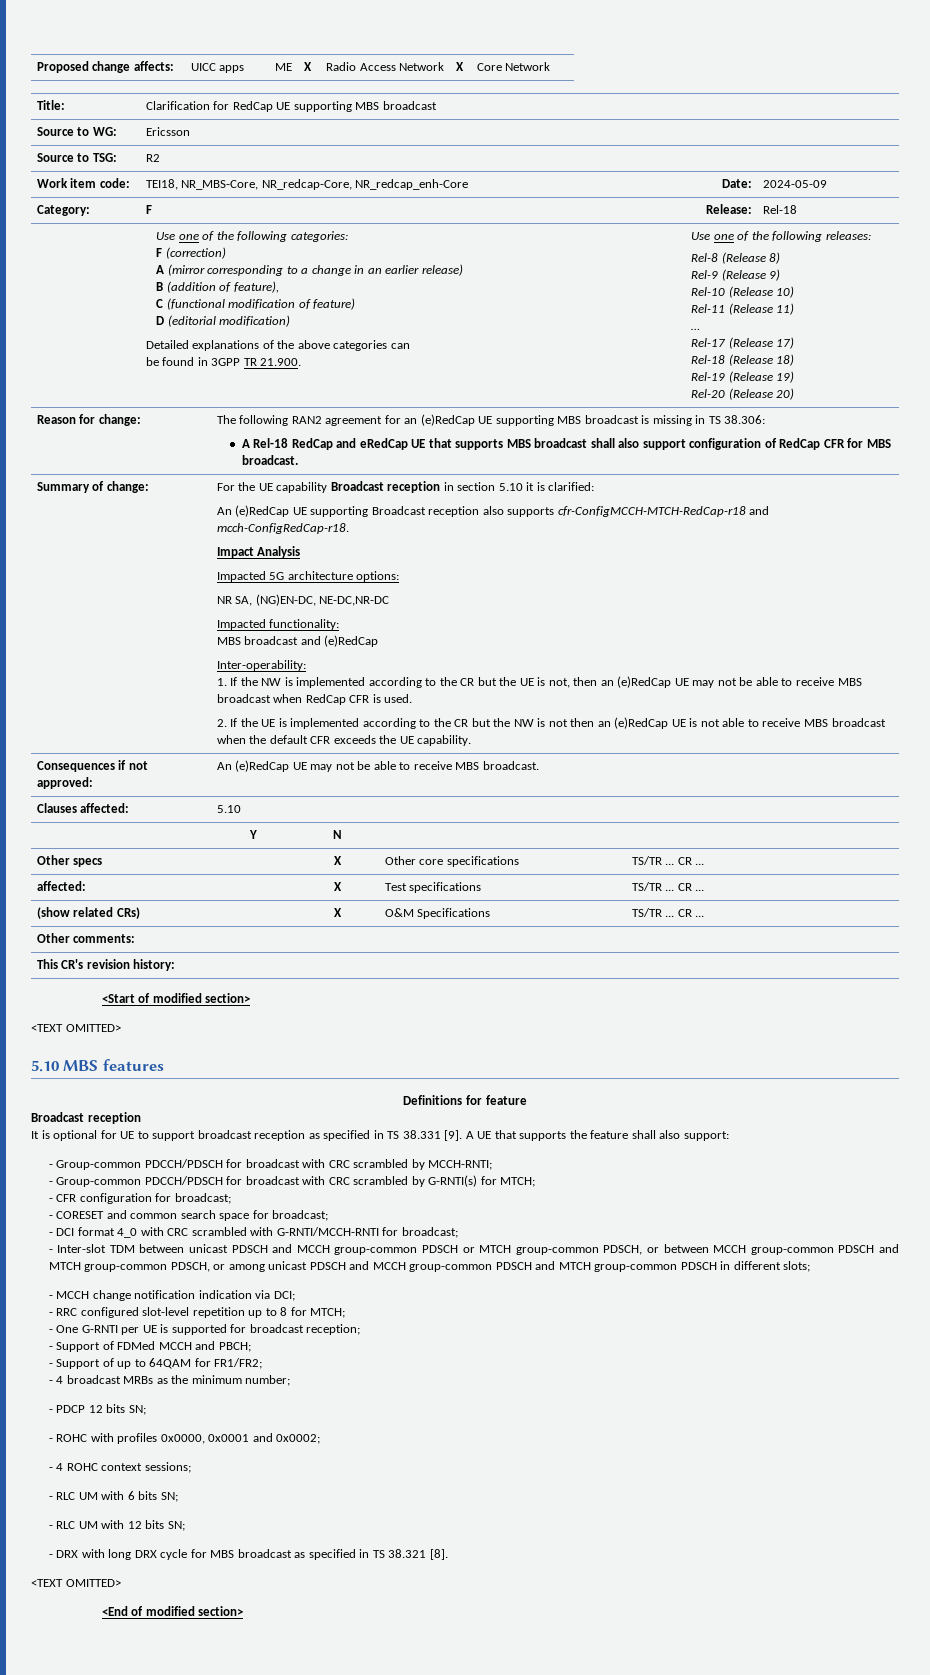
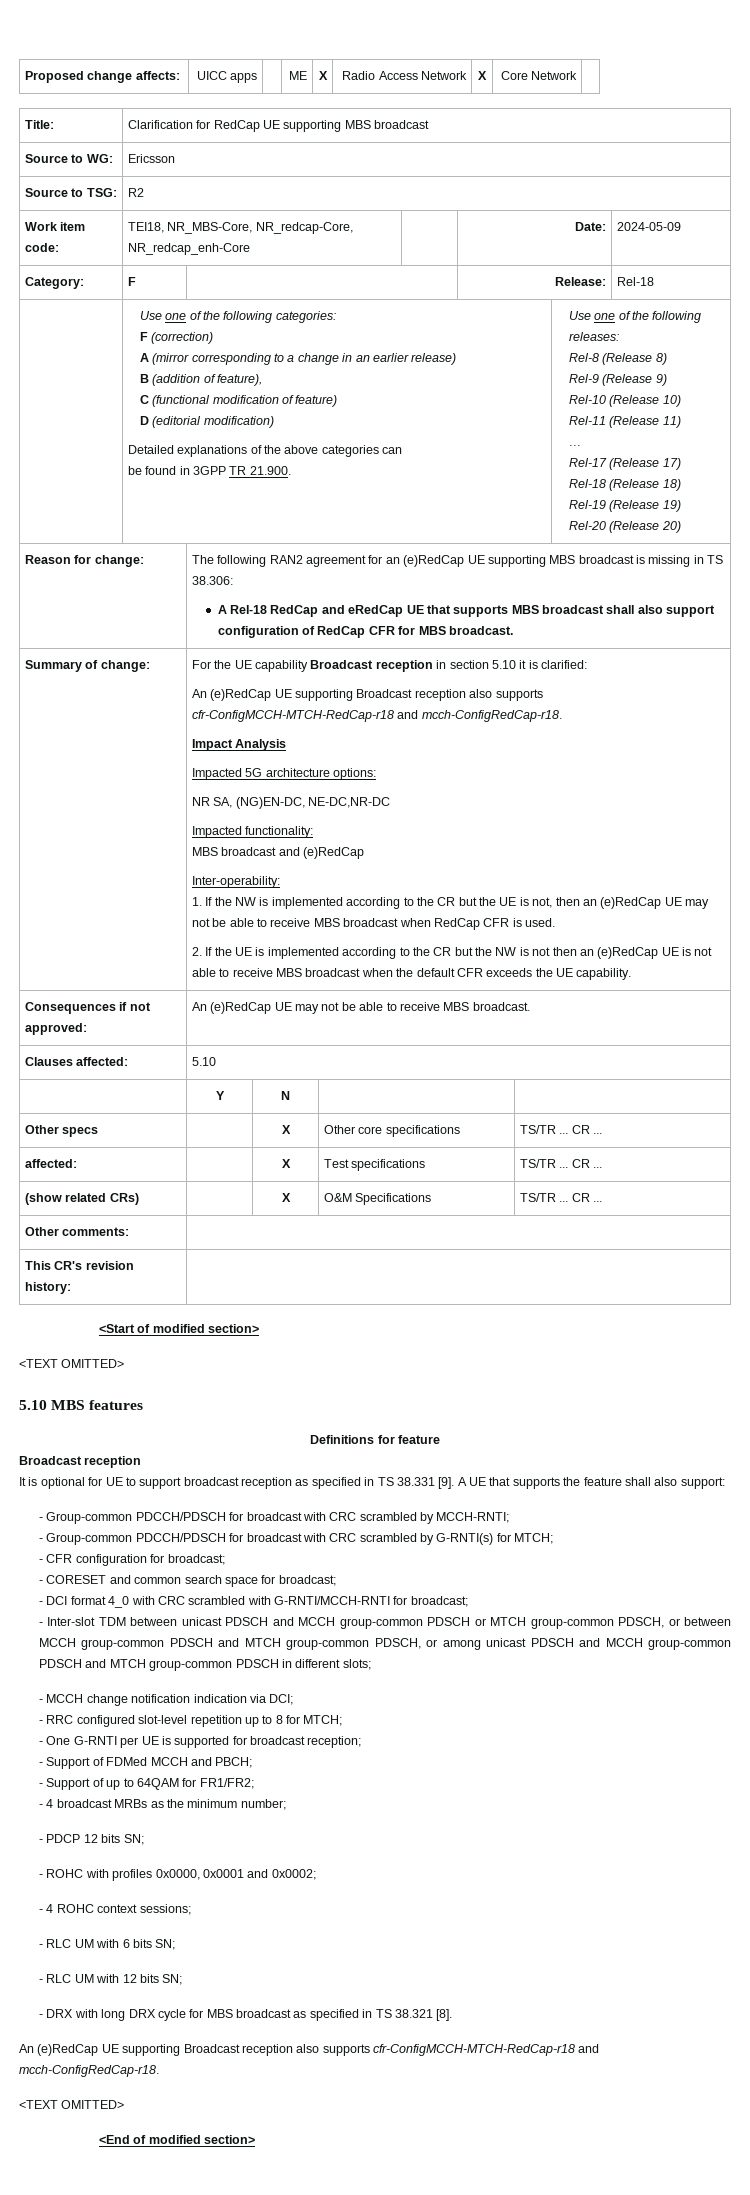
  - DRX with long DRX cycle for MBS broadcast as specified in TS 38.321 [8].
+ An (e)RedCap UE supporting Broadcast reception also supports cfr-ConfigMCCH-MTCH-RedCap-r18 and mcch-ConfigRedCap-r18.

